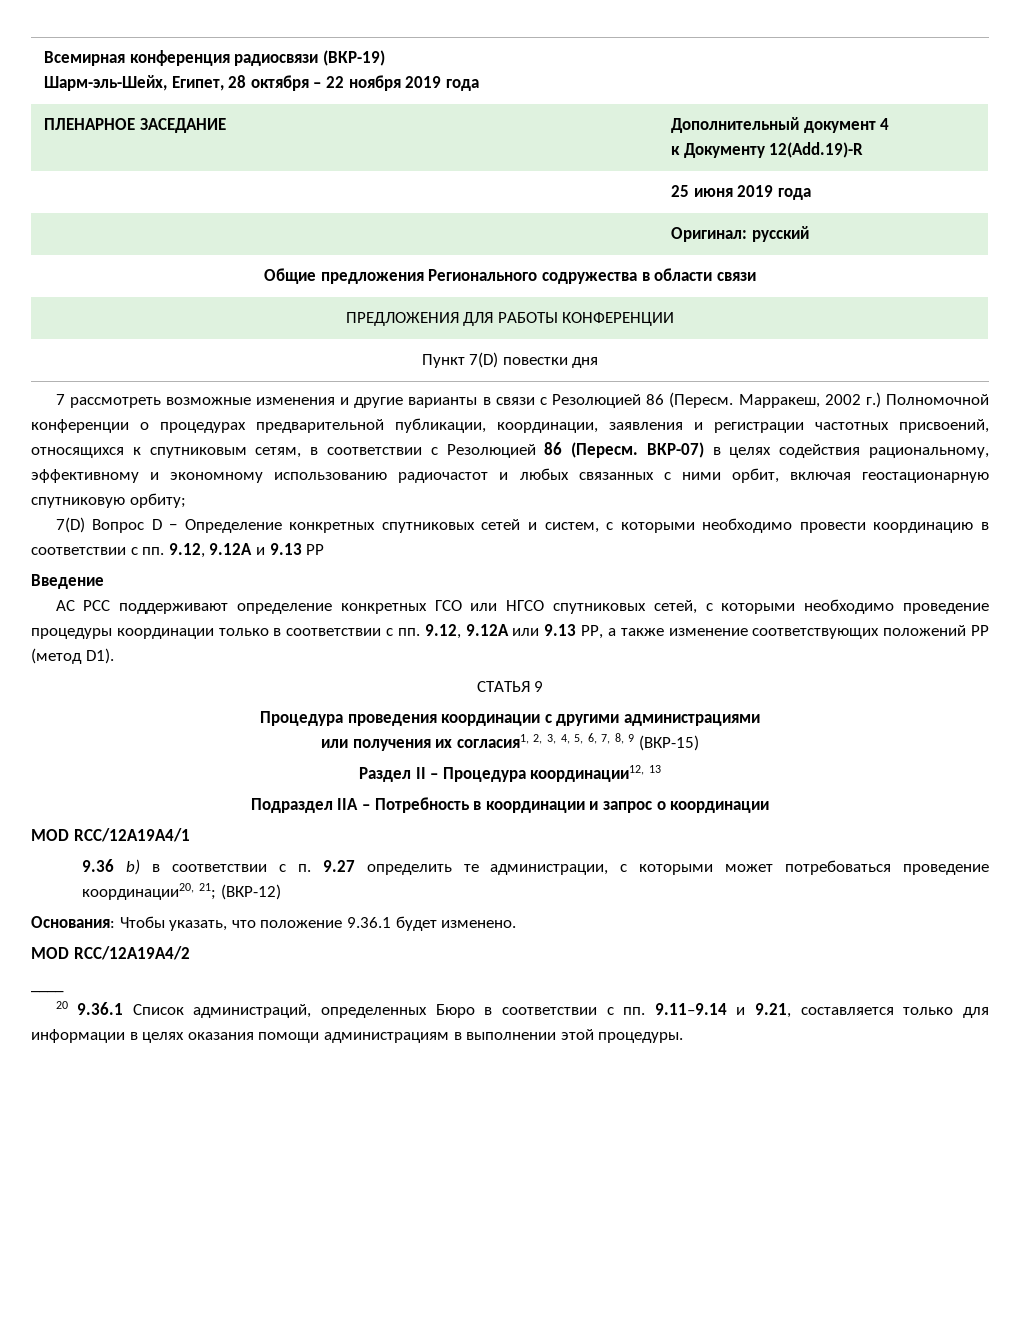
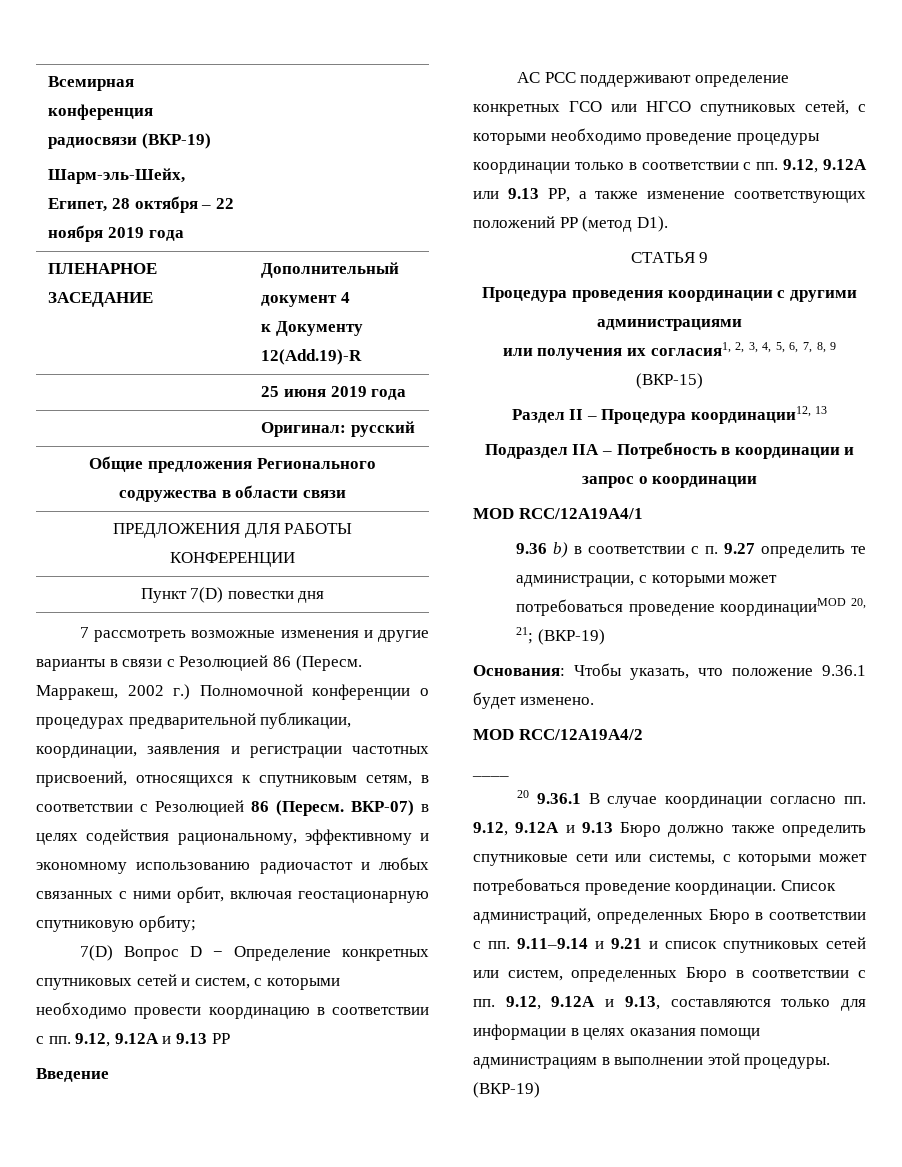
- 9.36 b) в соответствии с п. 9.27 определить те администрации, с которыми может потребоваться проведение координации20, 21; (ВКР-12)
+ 9.36 b) в соответствии с п. 9.27 определить те администрации, с которыми может потребоваться проведение координацииMOD 20, 21; (ВКР-19)
- 20 9.36.1 Список администраций, определенных Бюро в соответствии с пп. 9.11–9.14 и 9.21, составляется только для информации в целях оказания помощи администрациям в выполнении этой процедуры.
+ 20 9.36.1 В случае координации согласно пп. 9.12, 9.12A и 9.13 Бюро должно также определить спутниковые сети или системы, с которыми может потребоваться проведение координации. Список администраций, определенных Бюро в соответствии с пп. 9.11–9.14 и 9.21 и список спутниковых сетей или систем, определенных Бюро в соответствии с пп. 9.12, 9.12A и 9.13, составляются только для информации в целях оказания помощи администрациям в выполнении этой процедуры. (ВКР-19)

